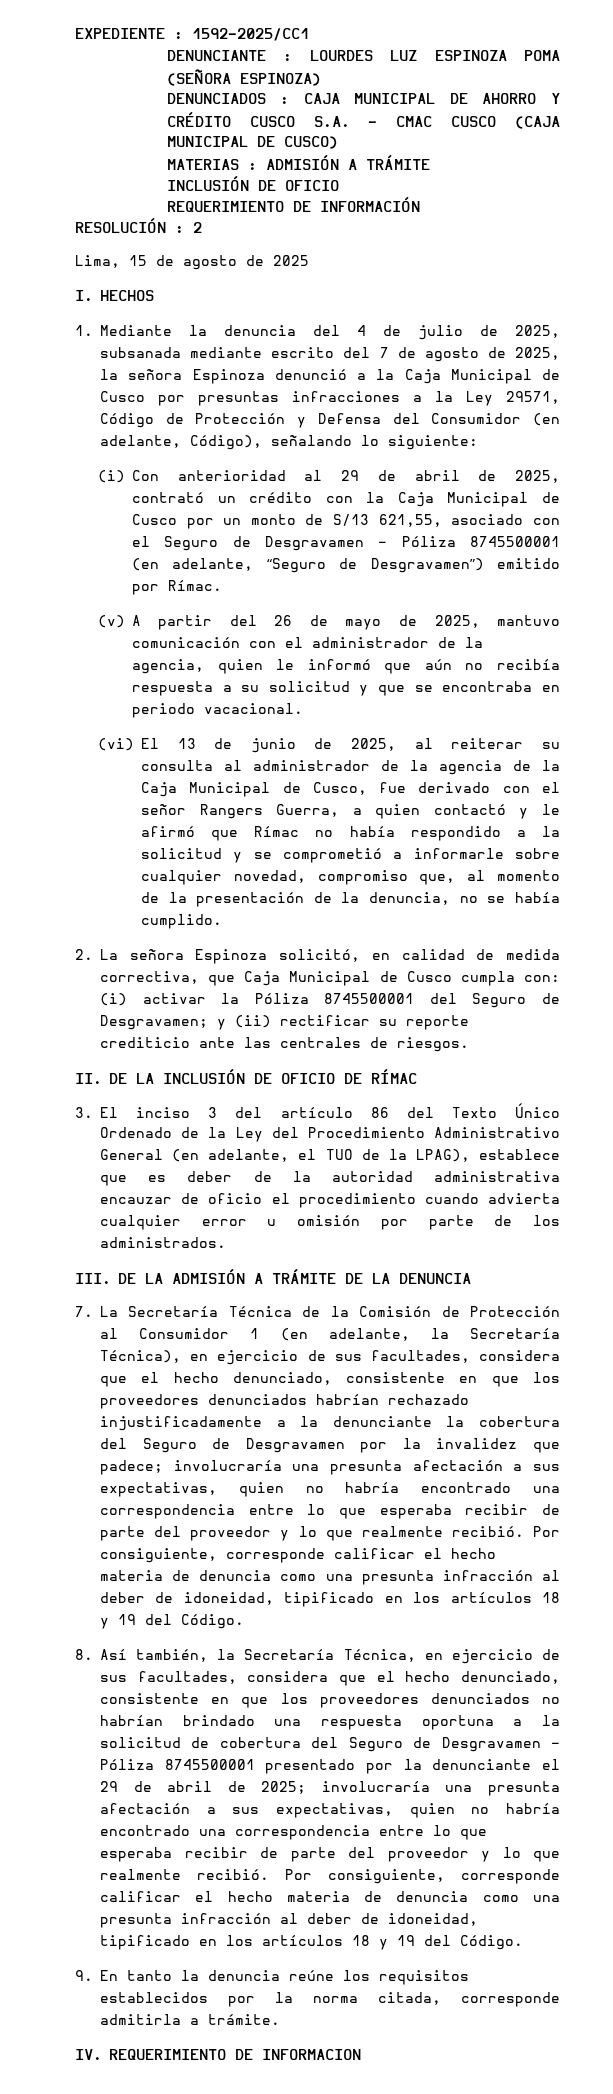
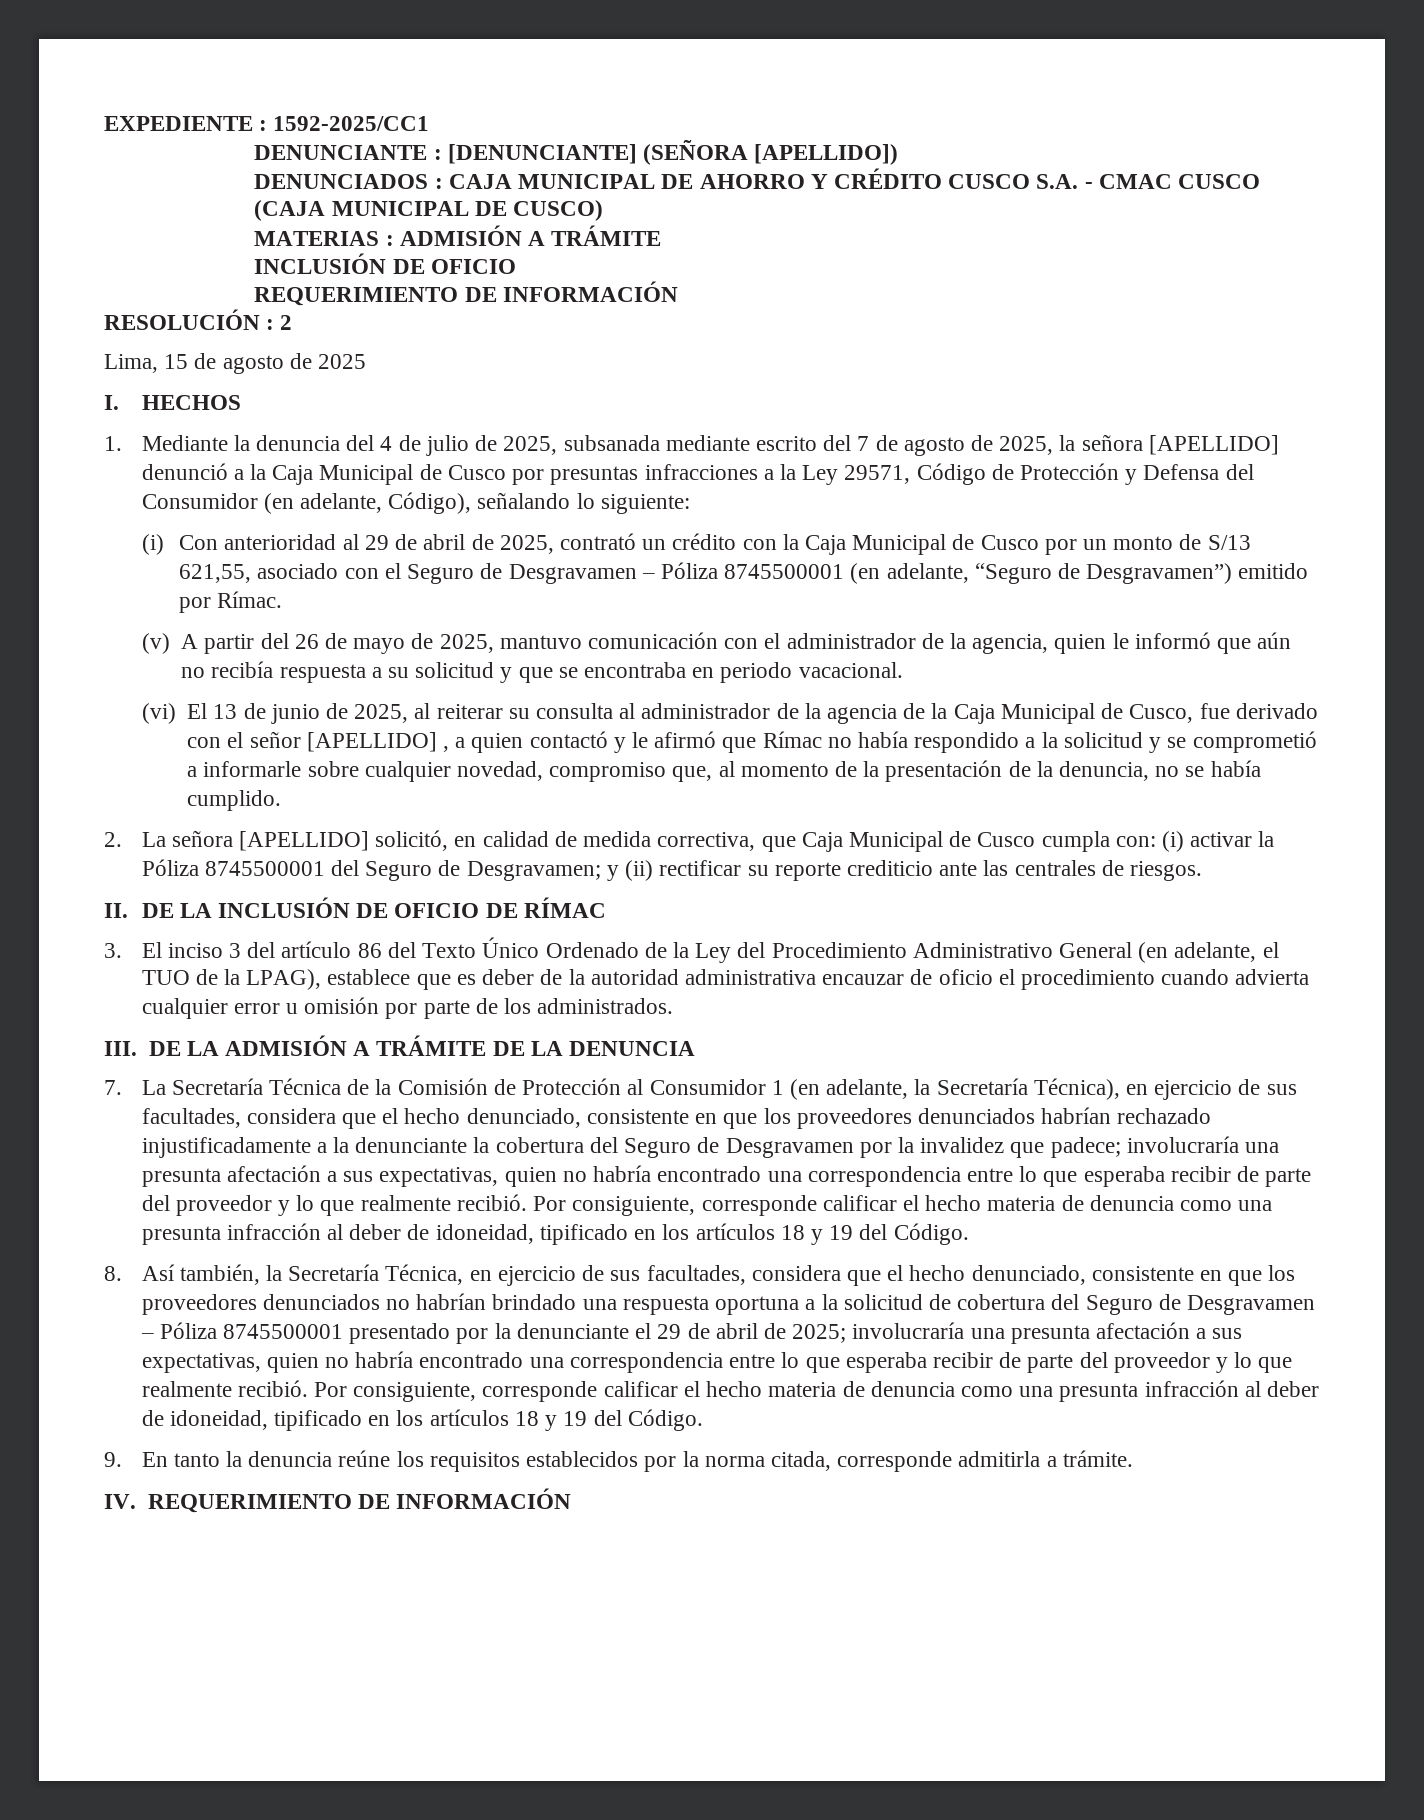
- DENUNCIANTE : LOURDES LUZ ESPINOZA POMA (SEÑORA ESPINOZA)
+ DENUNCIANTE : [DENUNCIANTE] (SEÑORA [APELLIDO])
- 1. Mediante la denuncia del 4 de julio de 2025, subsanada mediante escrito del 7 de agosto de 2025, la señora Espinoza denunció a la Caja Municipal de Cusco por presuntas infracciones a la Ley 29571, Código de Protección y Defensa del Consumidor (en adelante, Código), señalando lo siguiente:
+ 1. Mediante la denuncia del 4 de julio de 2025, subsanada mediante escrito del 7 de agosto de 2025, la señora [APELLIDO] denunció a la Caja Municipal de Cusco por presuntas infracciones a la Ley 29571, Código de Protección y Defensa del Consumidor (en adelante, Código), señalando lo siguiente:
- (vi) El 13 de junio de 2025, al reiterar su consulta al administrador de la agencia de la Caja Municipal de Cusco, fue derivado con el señor Rangers Guerra, a quien contactó y le afirmó que Rímac no había respondido a la solicitud y se comprometió a informarle sobre cualquier novedad, compromiso que, al momento de la presentación de la denuncia, no se había cumplido.
+ (vi) El 13 de junio de 2025, al reiterar su consulta al administrador de la agencia de la Caja Municipal de Cusco, fue derivado con el señor [APELLIDO] , a quien contactó y le afirmó que Rímac no había respondido a la solicitud y se comprometió a informarle sobre cualquier novedad, compromiso que, al momento de la presentación de la denuncia, no se había cumplido.
- 2. La señora Espinoza solicitó, en calidad de medida correctiva, que Caja Municipal de Cusco cumpla con: (i) activar la Póliza 8745500001 del Seguro de Desgravamen; y (ii) rectificar su reporte crediticio ante las centrales de riesgos.
+ 2. La señora [APELLIDO] solicitó, en calidad de medida correctiva, que Caja Municipal de Cusco cumpla con: (i) activar la Póliza 8745500001 del Seguro de Desgravamen; y (ii) rectificar su reporte crediticio ante las centrales de riesgos.
- IV. REQUERIMIENTO DE INFORMACION
+ IV. REQUERIMIENTO DE INFORMACIÓN

